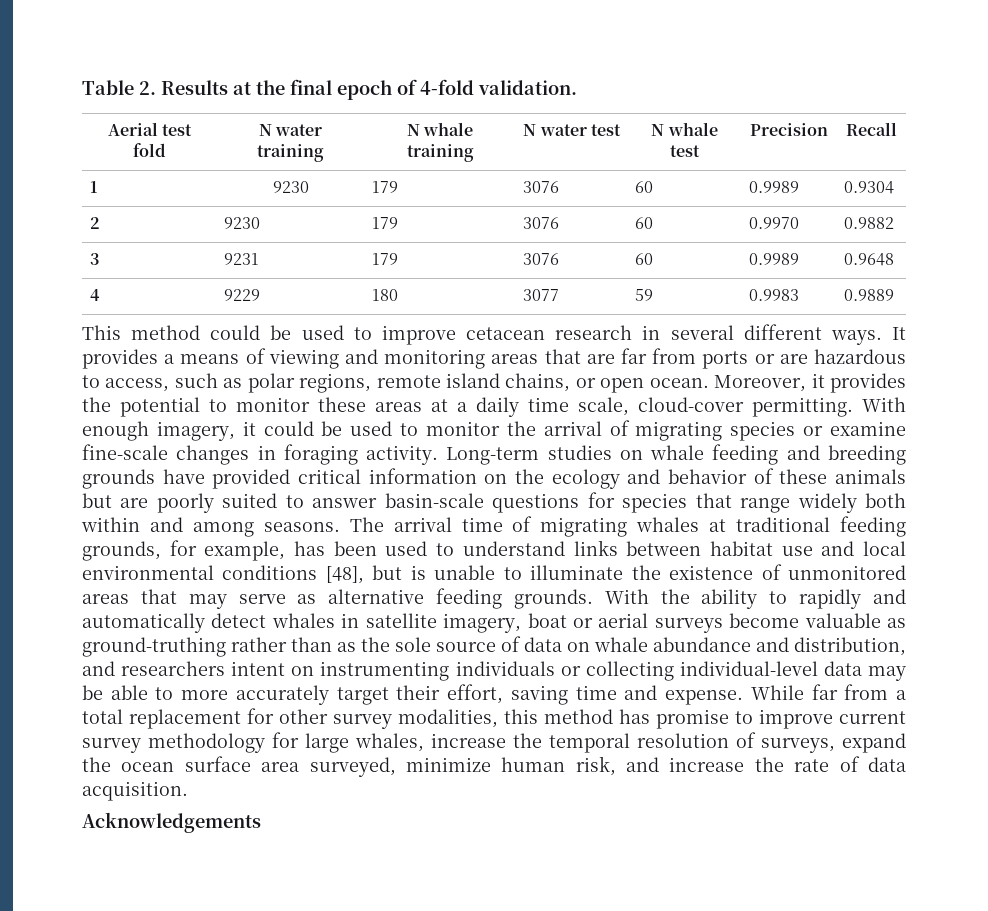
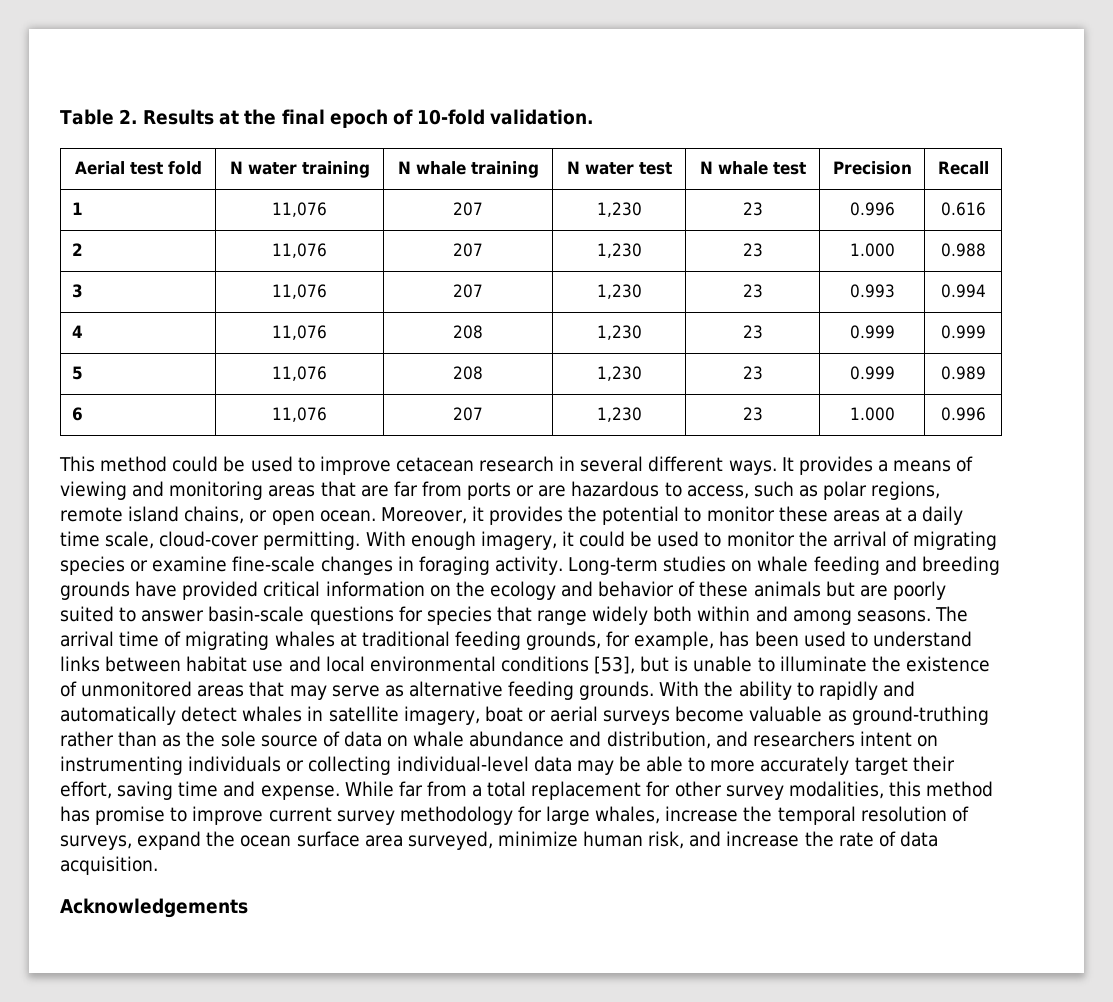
- Table 2. Results at the final epoch of 4-fold validation.
+ Table 2. Results at the final epoch of 10-fold validation.
- 1 | 9230 | 179 | 3076 | 60 | 0.9989 | 0.9304
- 2 | 9230 | 179 | 3076 | 60 | 0.9970 | 0.9882
- 3 | 9231 | 179 | 3076 | 60 | 0.9989 | 0.9648
- 4 | 9229 | 180 | 3077 | 59 | 0.9983 | 0.9889
+ 1 | 11,076 | 207 | 1,230 | 23 | 0.996 | 0.616
+ 2 | 11,076 | 207 | 1,230 | 23 | 1.000 | 0.988
+ 3 | 11,076 | 207 | 1,230 | 23 | 0.993 | 0.994
+ 4 | 11,076 | 208 | 1,230 | 23 | 0.999 | 0.999
+ 5 | 11,076 | 208 | 1,230 | 23 | 0.999 | 0.989
+ 6 | 11,076 | 207 | 1,230 | 23 | 1.000 | 0.996
- The arrival time of migrating whales at traditional feeding grounds, for example, has been used to understand links between habitat use and local environmental conditions [48], but is unable to illuminate the existence of unmonitored areas that may serve as alternative feeding grounds.
+ The arrival time of migrating whales at traditional feeding grounds, for example, has been used to understand links between habitat use and local environmental conditions [53], but is unable to illuminate the existence of unmonitored areas that may serve as alternative feeding grounds.

